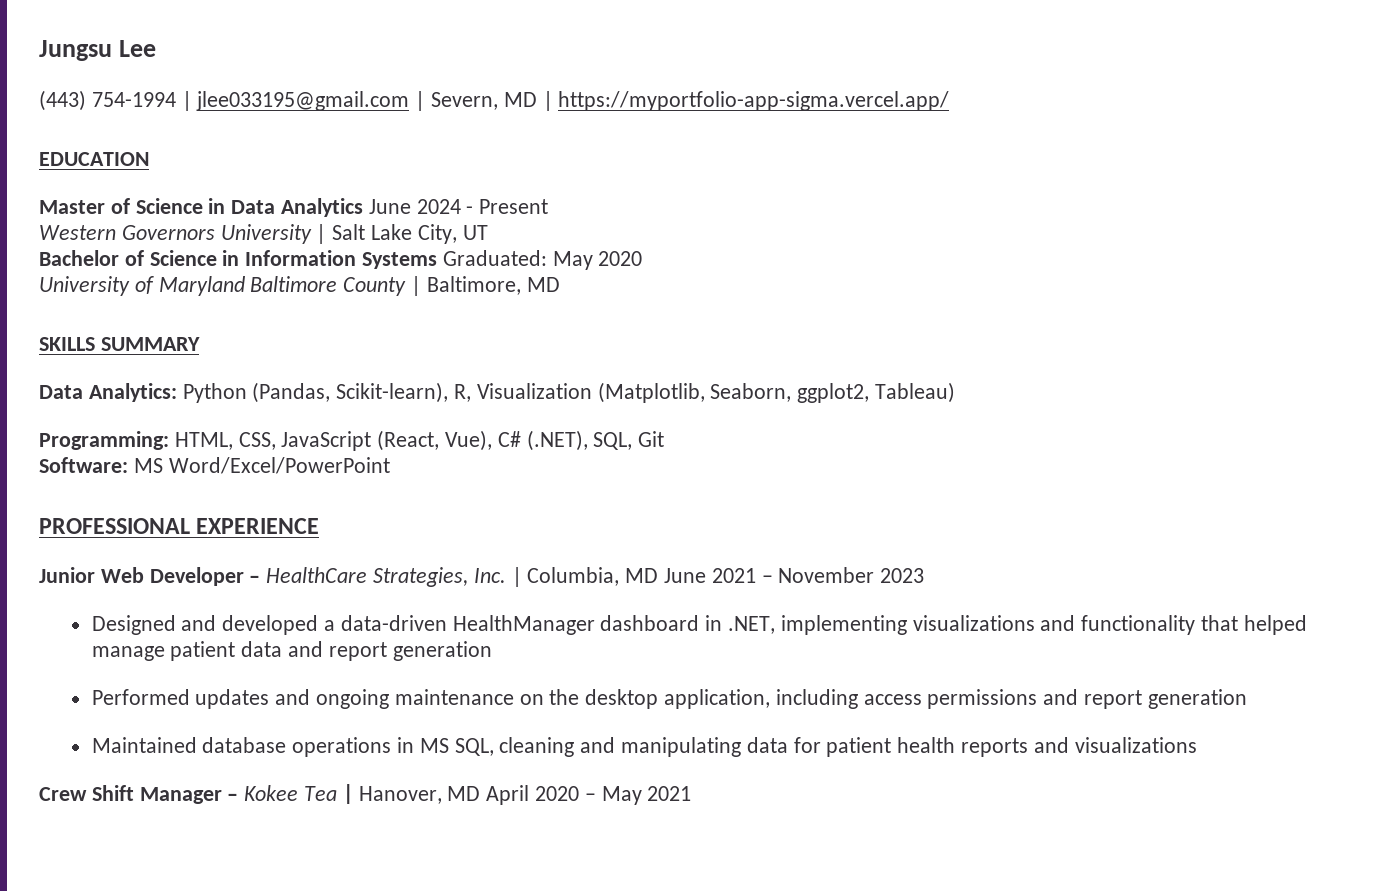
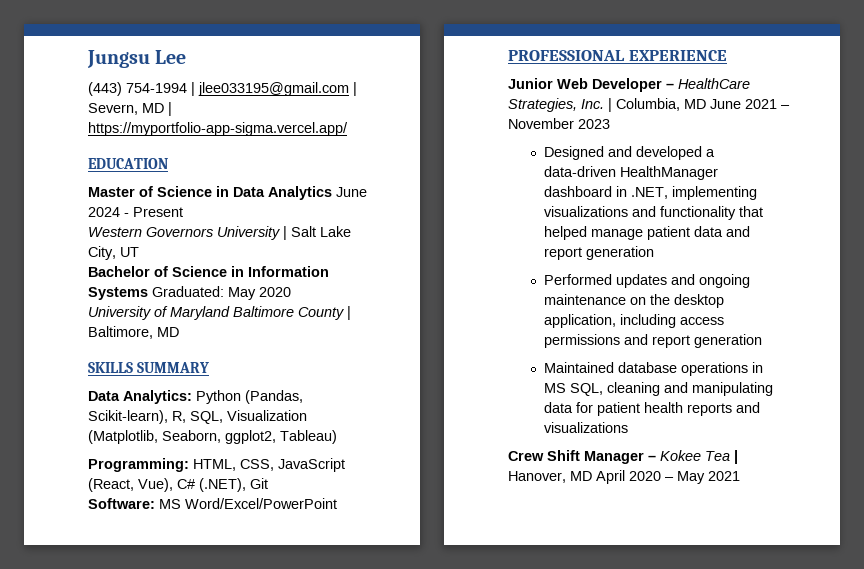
- Data Analytics: Python (Pandas, Scikit-learn), R, Visualization (Matplotlib, Seaborn, ggplot2, Tableau)
+ Data Analytics: Python (Pandas, Scikit-learn), R, SQL, Visualization (Matplotlib, Seaborn, ggplot2, Tableau)
- Programming: HTML, CSS, JavaScript (React, Vue), C# (.NET), SQL, Git
+ Programming: HTML, CSS, JavaScript (React, Vue), C# (.NET), Git

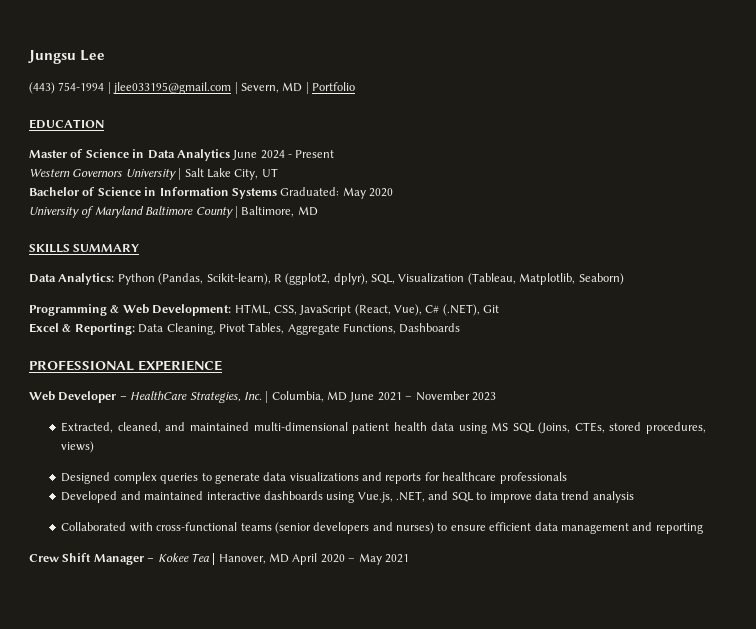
- (443) 754-1994 | jlee033195@gmail.com | Severn, MD | https://myportfolio-app-sigma.vercel.app/
+ (443) 754-1994 | jlee033195@gmail.com | Severn, MD | Portfolio
- Data Analytics: Python (Pandas, Scikit-learn), R, SQL, Visualization (Matplotlib, Seaborn, ggplot2, Tableau)
- Programming: HTML, CSS, JavaScript (React, Vue), C# (.NET), Git
+ Data Analytics: Python (Pandas, Scikit-learn), R (ggplot2, dplyr), SQL, Visualization (Tableau, Matplotlib, Seaborn)
+ Programming & Web Development: HTML, CSS, JavaScript (React, Vue), C# (.NET), Git
- Software: MS Word/Excel/PowerPoint
+ Excel & Reporting: Data Cleaning, Pivot Tables, Aggregate Functions, Dashboards
- Junior Web Developer – HealthCare Strategies, Inc. | Columbia, MD June 2021 – November 2023
+ Web Developer – HealthCare Strategies, Inc. | Columbia, MD June 2021 – November 2023
- Designed and developed a data-driven HealthManager dashboard in .NET, implementing visualizations and functionality that helped manage patient data and report generation
- Performed updates and ongoing maintenance on the desktop application, including access permissions and report generation
- Maintained database operations in MS SQL, cleaning and manipulating data for patient health reports and visualizations
+ Extracted, cleaned, and maintained multi-dimensional patient health data using MS SQL (Joins, CTEs, stored procedures, views)
+ Designed complex queries to generate data visualizations and reports for healthcare professionals
+ Developed and maintained interactive dashboards using Vue.js, .NET, and SQL to improve data trend analysis
+ Collaborated with cross-functional teams (senior developers and nurses) to ensure efficient data management and reporting

